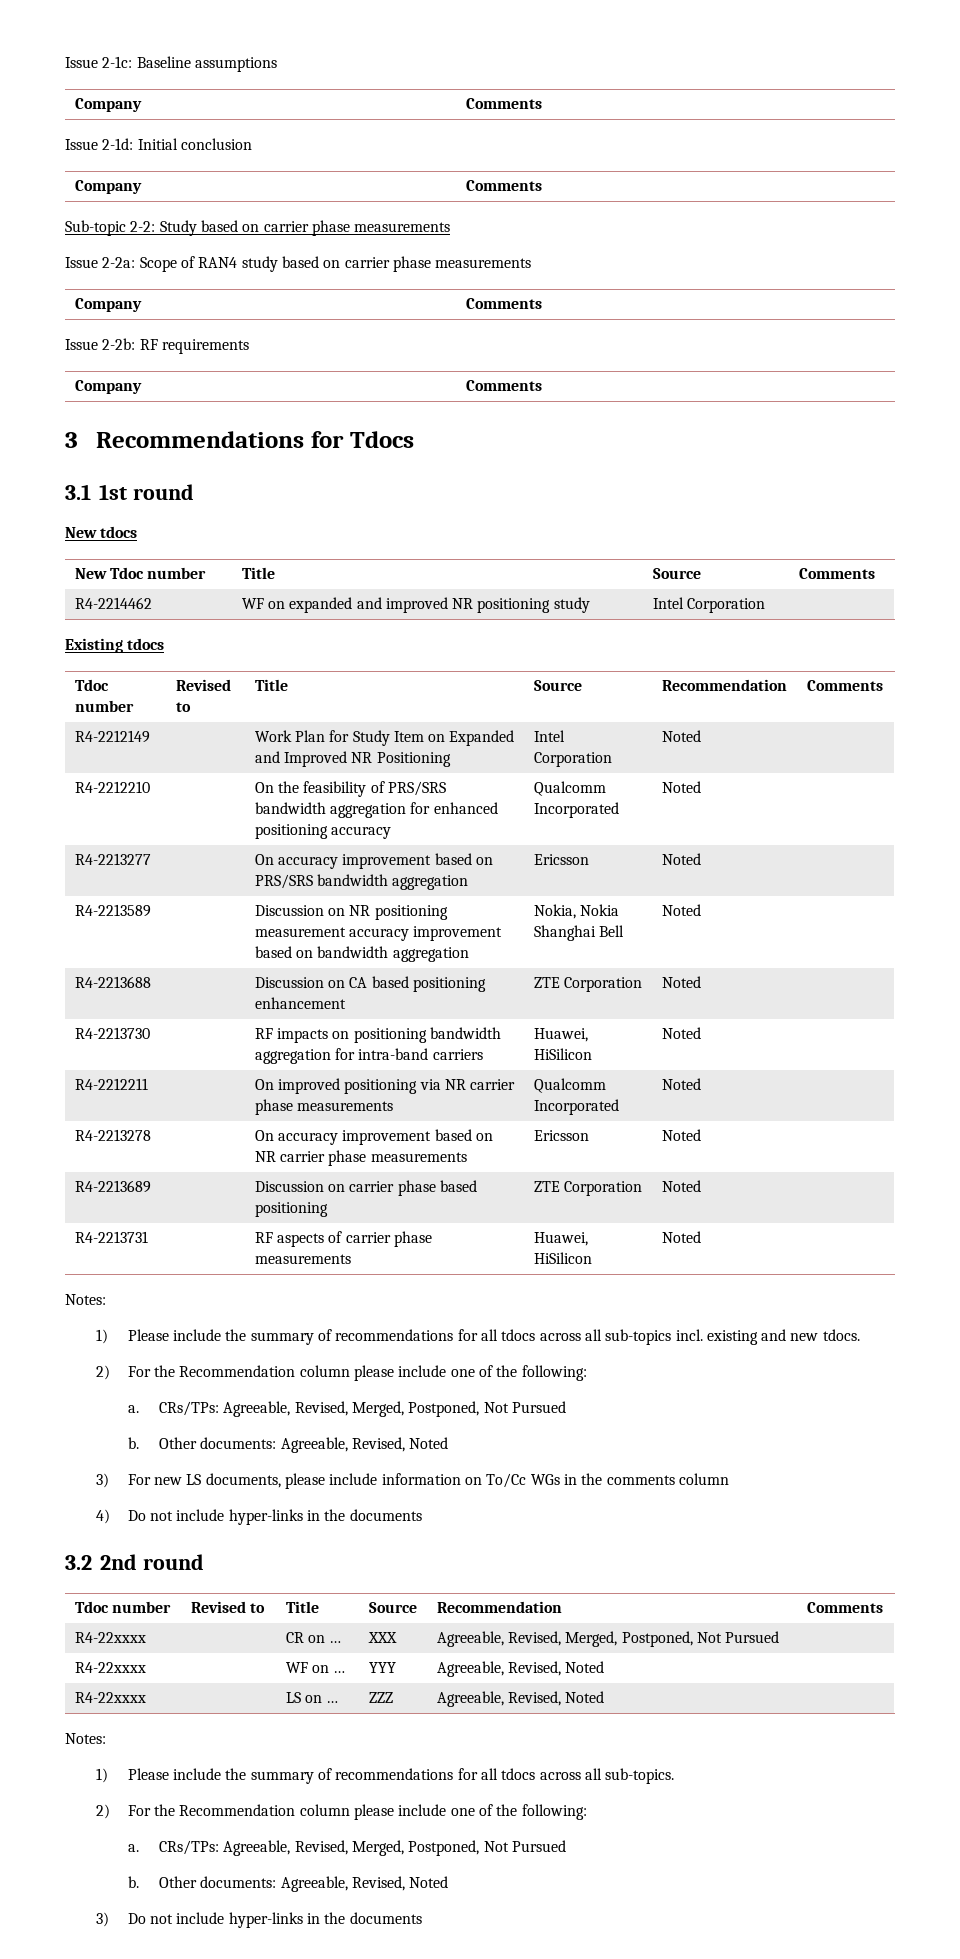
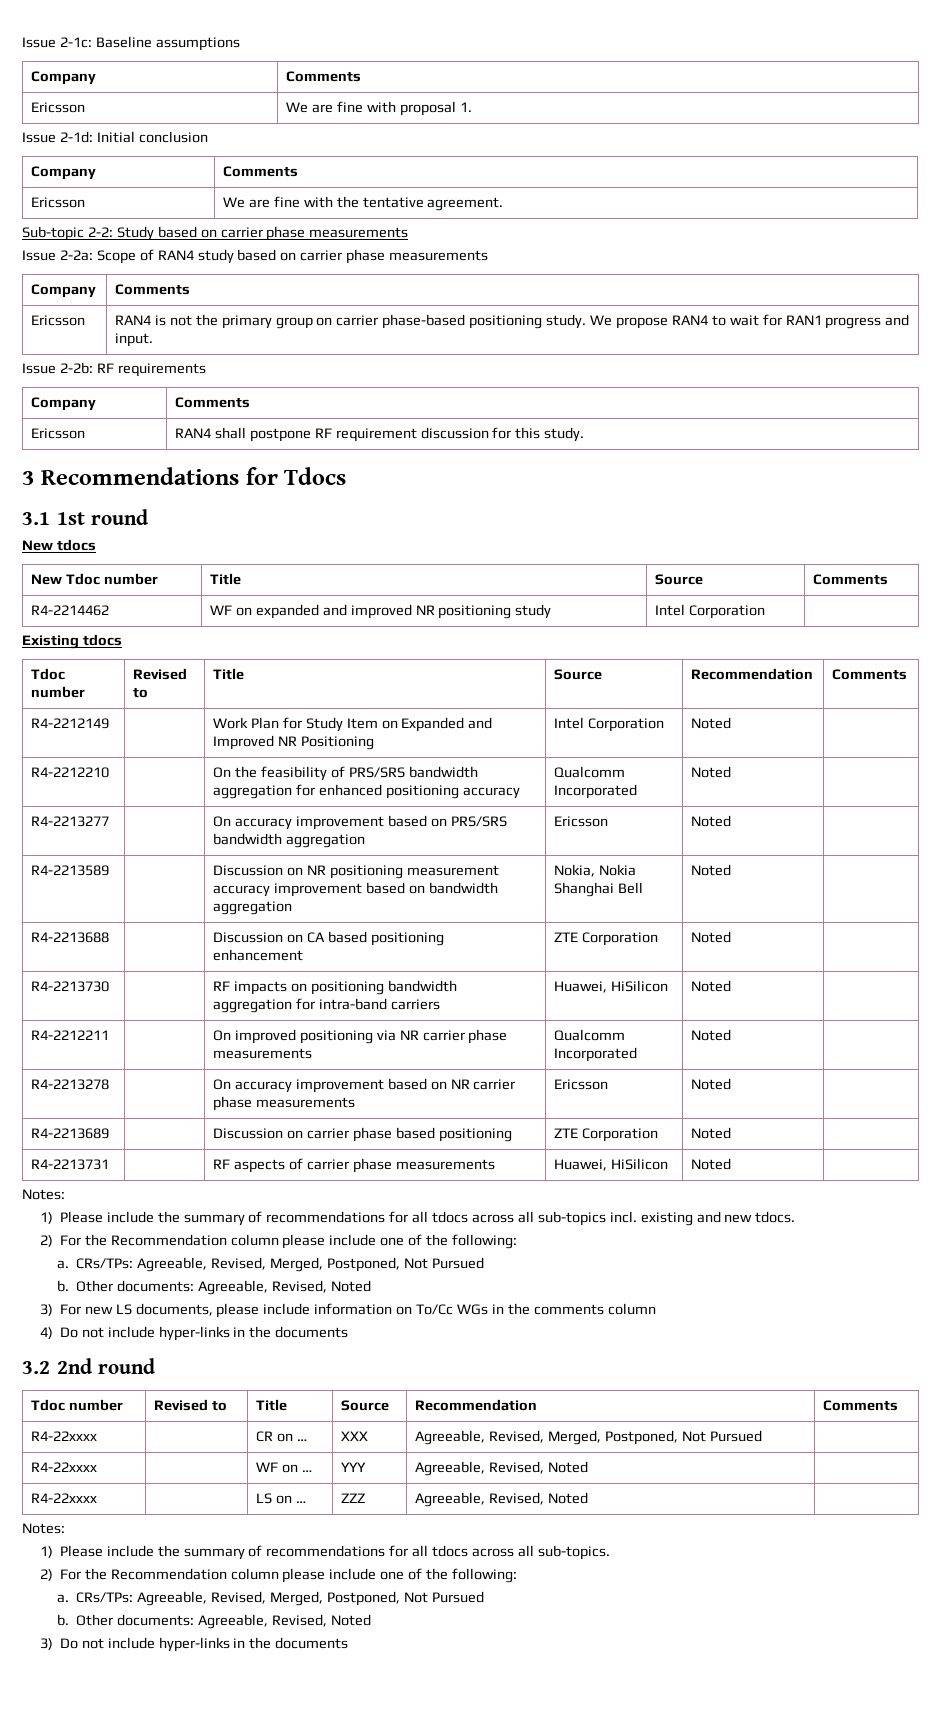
+ Ericsson | We are fine with proposal 1.
+ Ericsson | We are fine with the tentative agreement.
+ Ericsson | RAN4 is not the primary group on carrier phase-based positioning study. We propose RAN4 to wait for RAN1 progress and input.
+ Ericsson | RAN4 shall postpone RF requirement discussion for this study.

